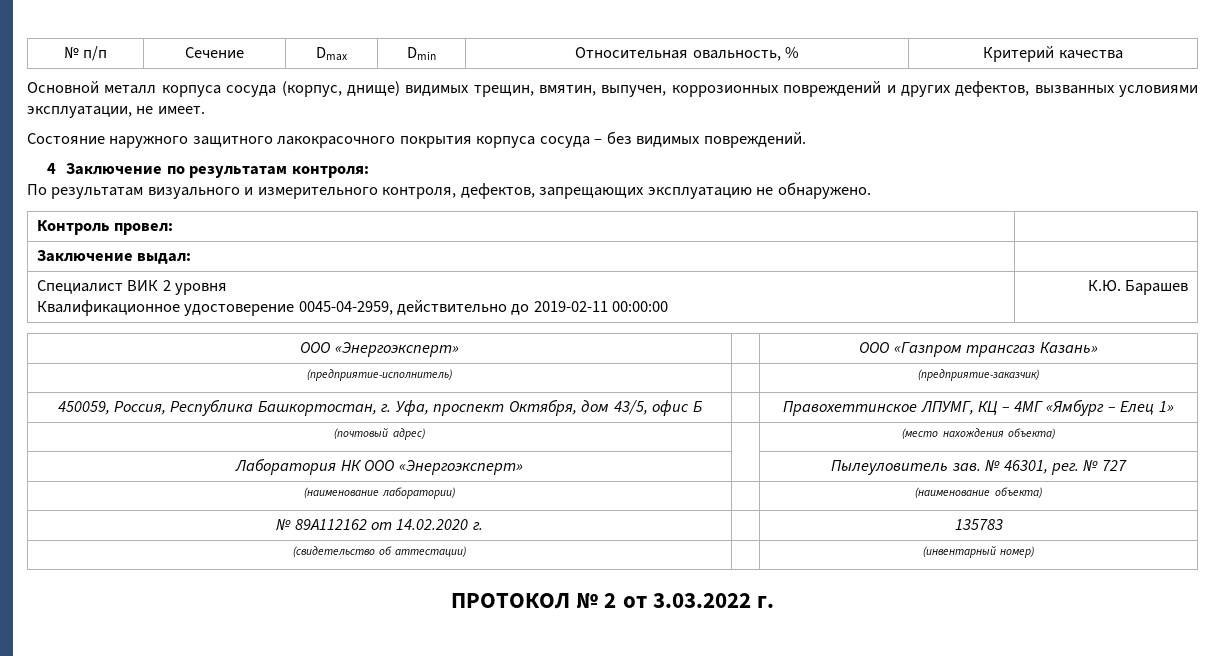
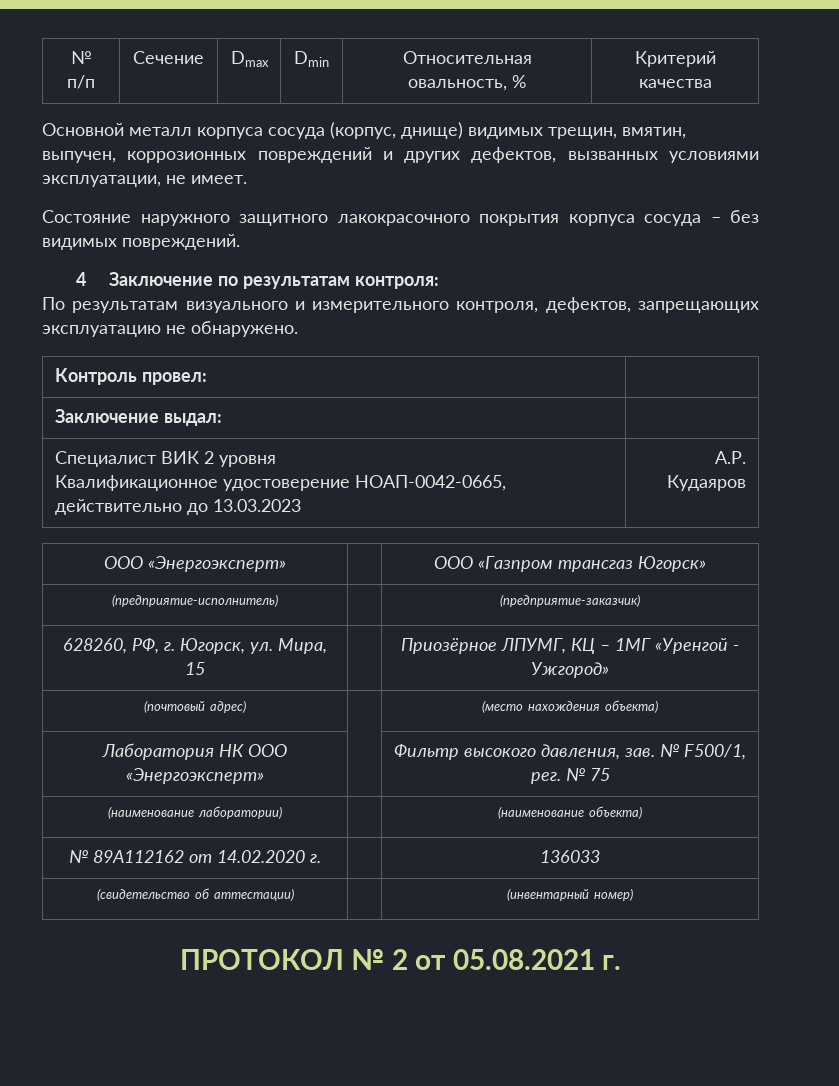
  Специалист ВИК 2 уровня
- Квалификационное удостоверение 0045-04-2959, действительно до 2019-02-11 00:00:00 | К.Ю. Барашев
+ Квалификационное удостоверение НОАП-0042-0665, действительно до 13.03.2023 | А.Р. Кудаяров
- ООО «Энергоэксперт» | | ООО «Газпром трансгаз Казань»
+ ООО «Энергоэксперт» | | ООО «Газпром трансгаз Югорск»
- 450059, Россия, Республика Башкортостан, г. Уфа, проспект Октября, дом 43/5, офис Б | | Правохеттинское ЛПУМГ, КЦ – 4МГ «Ямбург – Елец 1»
+ 628260, РФ, г. Югорск, ул. Мира, 15 | | Приозёрное ЛПУМГ, КЦ – 1МГ «Уренгой - Ужгород»
- Лаборатория НК ООО «Энергоэксперт» | | Пылеуловитель зав. № 46301, рег. № 727
+ Лаборатория НК ООО «Энергоэксперт» | | Фильтр высокого давления, зав. № F500/1, рег. № 75
- № 89А112162 от 14.02.2020 г. | | 135783
+ № 89А112162 от 14.02.2020 г. | | 136033
- ПРОТОКОЛ № 2 от 3.03.2022 г.
+ ПРОТОКОЛ № 2 от 05.08.2021 г.

